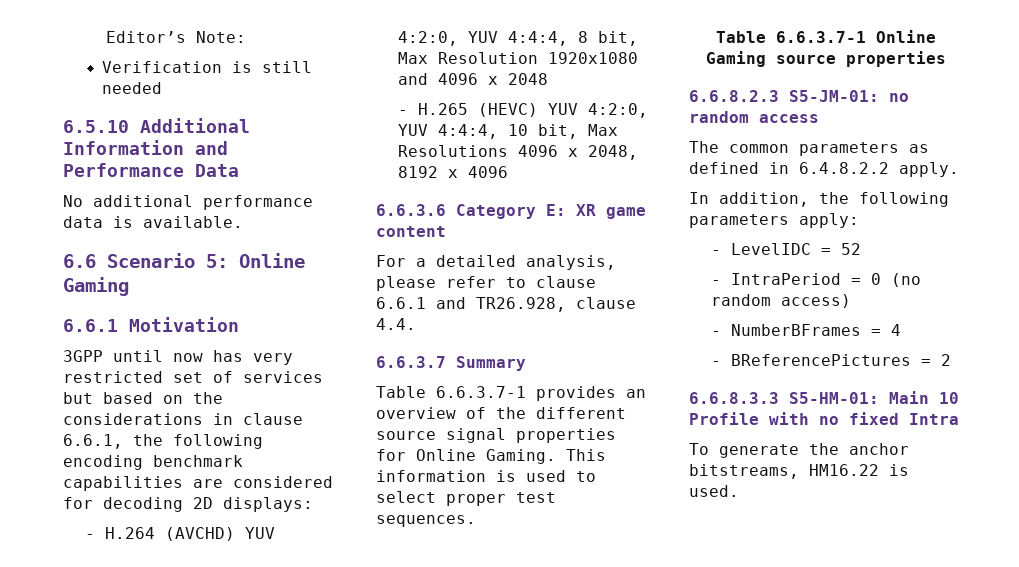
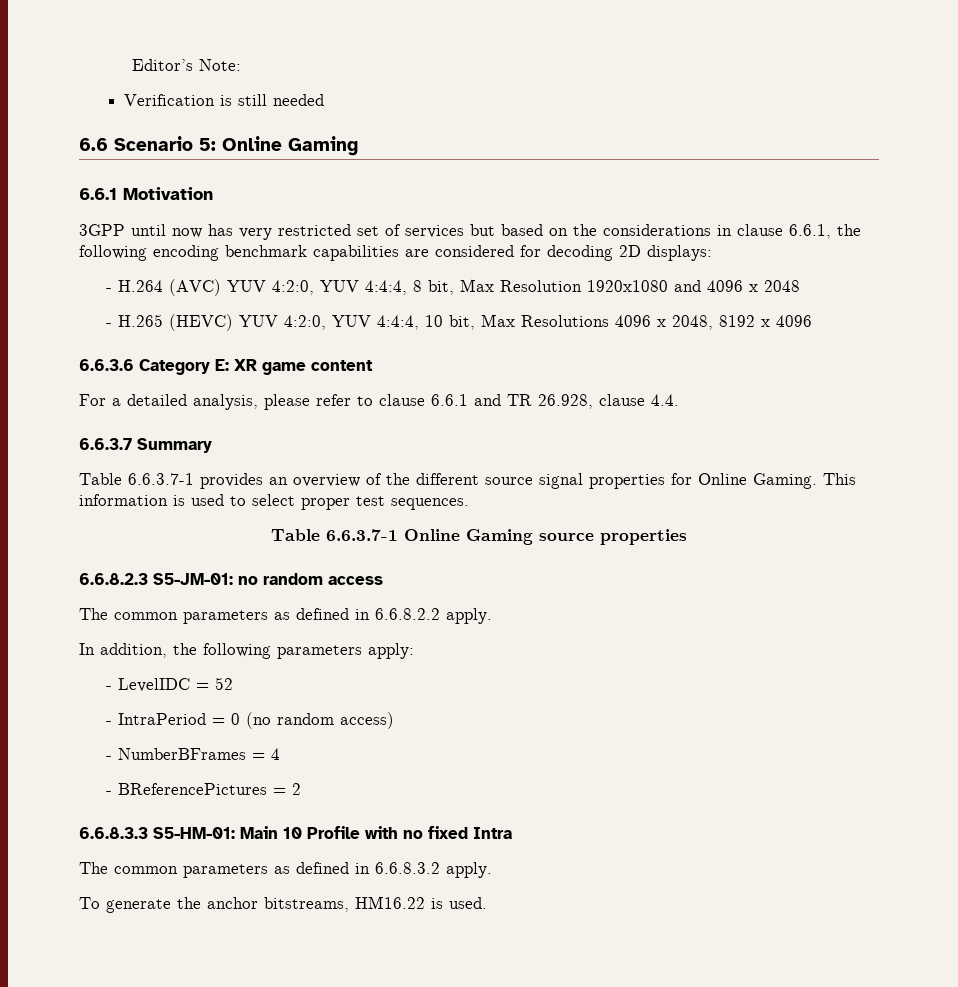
- 6.5.10 Additional Information and Performance Data
- No additional performance data is available.
- - H.264 (AVCHD) YUV 4:2:0, YUV 4:4:4, 8 bit, Max Resolution 1920x1080 and 4096 x 2048
+ - H.264 (AVC) YUV 4:2:0, YUV 4:4:4, 8 bit, Max Resolution 1920x1080 and 4096 x 2048
- For a detailed analysis, please refer to clause 6.6.1 and TR26.928, clause 4.4.
+ For a detailed analysis, please refer to clause 6.6.1 and TR 26.928, clause 4.4.
- The common parameters as defined in 6.4.8.2.2 apply.
+ The common parameters as defined in 6.6.8.2.2 apply.
+ The common parameters as defined in 6.6.8.3.2 apply.

